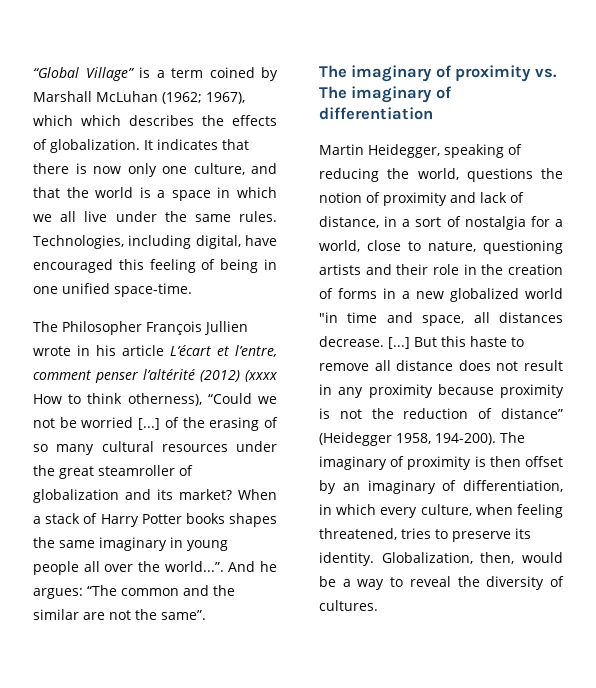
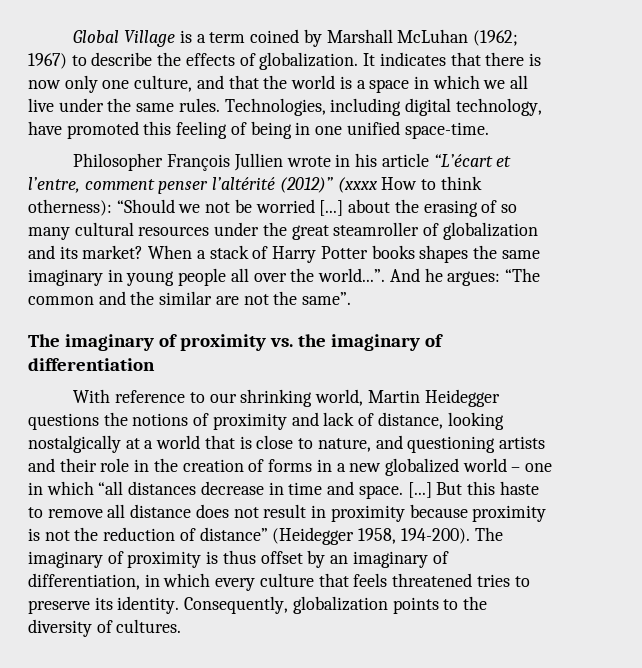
- “Global Village” is a term coined by Marshall McLuhan (1962; 1967), which which describes the effects of globalization.
+ Global Village is a term coined by Marshall McLuhan (1962; 1967) to describe the effects of globalization.
- Technologies, including digital, have encouraged this feeling of being in one unified space-time.
+ Technologies, including digital technology, have promoted this feeling of being in one unified space-time.
- The Philosopher François Jullien wrote in his article L’écart et l’entre, comment penser l’altérité (2012) (xxxx How to think otherness), “Could we not be worried [...] of the erasing of so many cultural resources under the great steamroller of globalization and its market?
+ Philosopher François Jullien wrote in his article “L’écart et l’entre, comment penser l’altérité (2012)” (xxxx How to think otherness): “Should we not be worried [...] about the erasing of so many cultural resources under the great steamroller of globalization and its market?
- The imaginary of proximity vs. The imaginary of differentiation
+ The imaginary of proximity vs. the imaginary of differentiation
- Martin Heidegger, speaking of reducing the world, questions the notion of proximity and lack of distance, in a sort of nostalgia for a world, close to nature, questioning artists and their role in the creation of forms in a new globalized world "in time and space, all distances decrease.
+ With reference to our shrinking world, Martin Heidegger questions the notions of proximity and lack of distance, looking nostalgically at a world that is close to nature, and questioning artists and their role in the creation of forms in a new globalized world – one in which “all distances decrease in time and space.
- But this haste to remove all distance does not result in any proximity because proximity is not the reduction of distance” (Heidegger 1958, 194-200).
+ But this haste to remove all distance does not result in proximity because proximity is not the reduction of distance” (Heidegger 1958, 194-200).
- The imaginary of proximity is then offset by an imaginary of differentiation, in which every culture, when feeling threatened, tries to preserve its identity.
+ The imaginary of proximity is thus offset by an imaginary of differentiation, in which every culture that feels threatened tries to preserve its identity.
- Globalization, then, would be a way to reveal the diversity of cultures.
+ Consequently, globalization points to the diversity of cultures.

